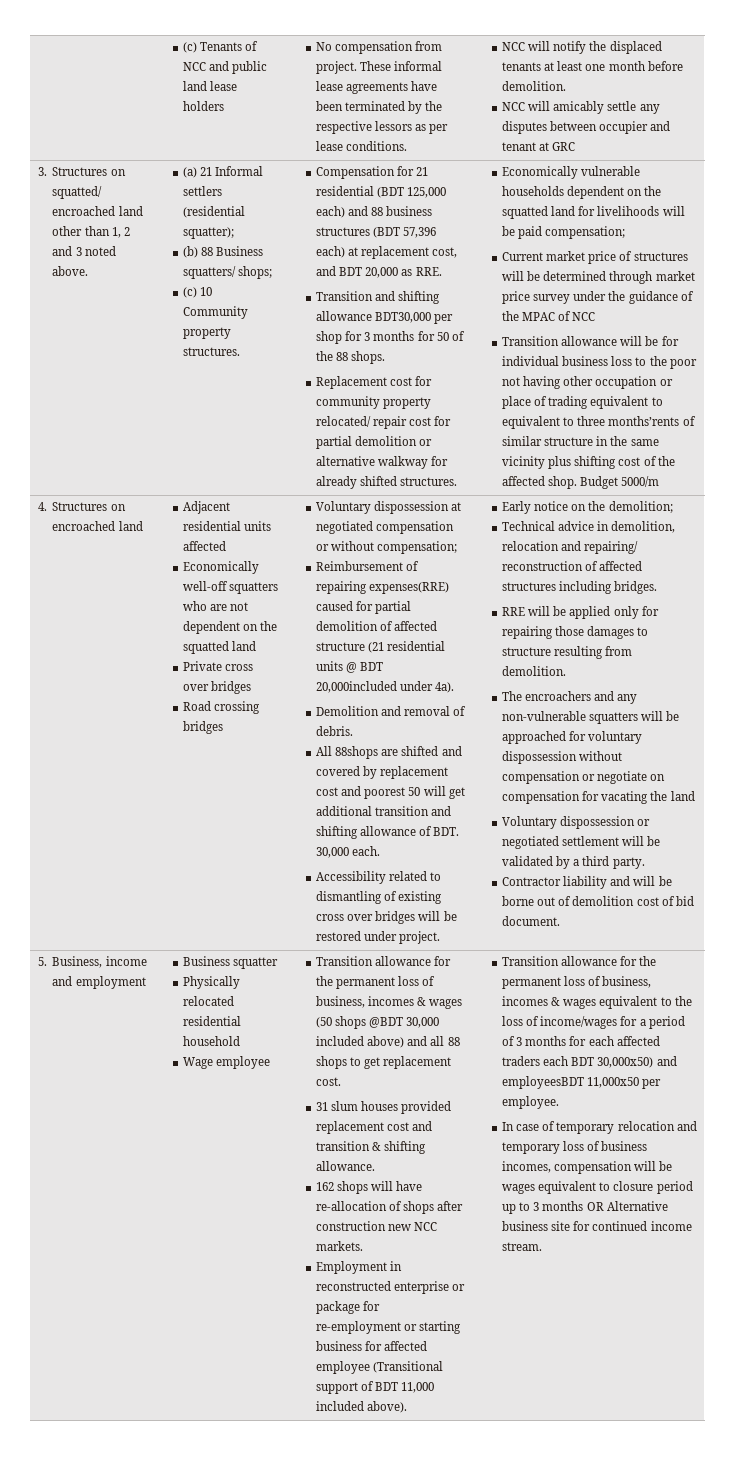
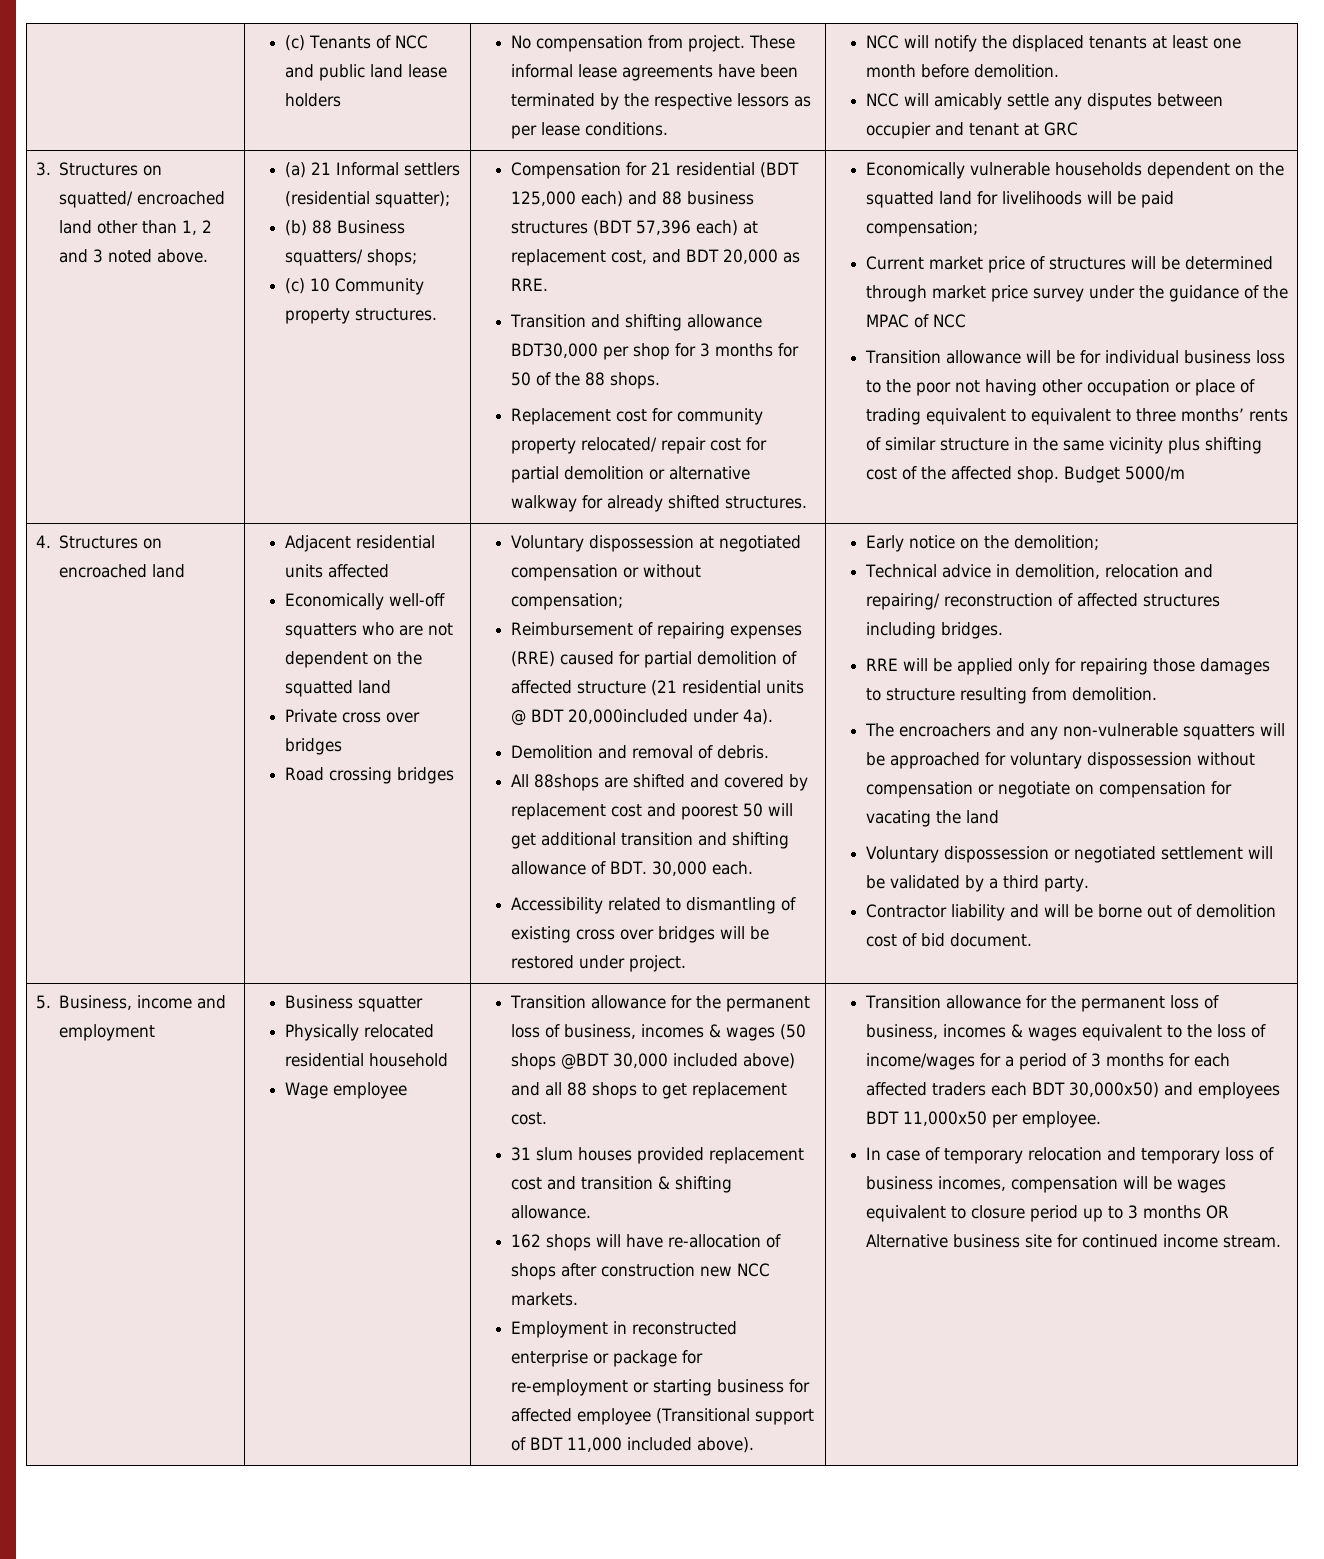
- Transition allowance will be for individual business loss to the poor not having other occupation or place of trading equivalent to equivalent to three months’rents of similar structure in the same vicinity plus shifting cost of the affected shop.
+ Transition allowance will be for individual business loss to the poor not having other occupation or place of trading equivalent to equivalent to three months’ rents of similar structure in the same vicinity plus shifting cost of the affected shop.
- Reimbursement of repairing expenses(RRE) caused for partial demolition of affected structure (21 residential units @ BDT 20,000included under 4a).
+ Reimbursement of repairing expenses (RRE) caused for partial demolition of affected structure (21 residential units @ BDT 20,000included under 4a).
- Transition allowance for the permanent loss of business, incomes & wages equivalent to the loss of income/wages for a period of 3 months for each affected traders each BDT 30,000x50) and employeesBDT 11,000x50 per employee.
+ Transition allowance for the permanent loss of business, incomes & wages equivalent to the loss of income/wages for a period of 3 months for each affected traders each BDT 30,000x50) and employees BDT 11,000x50 per employee.

